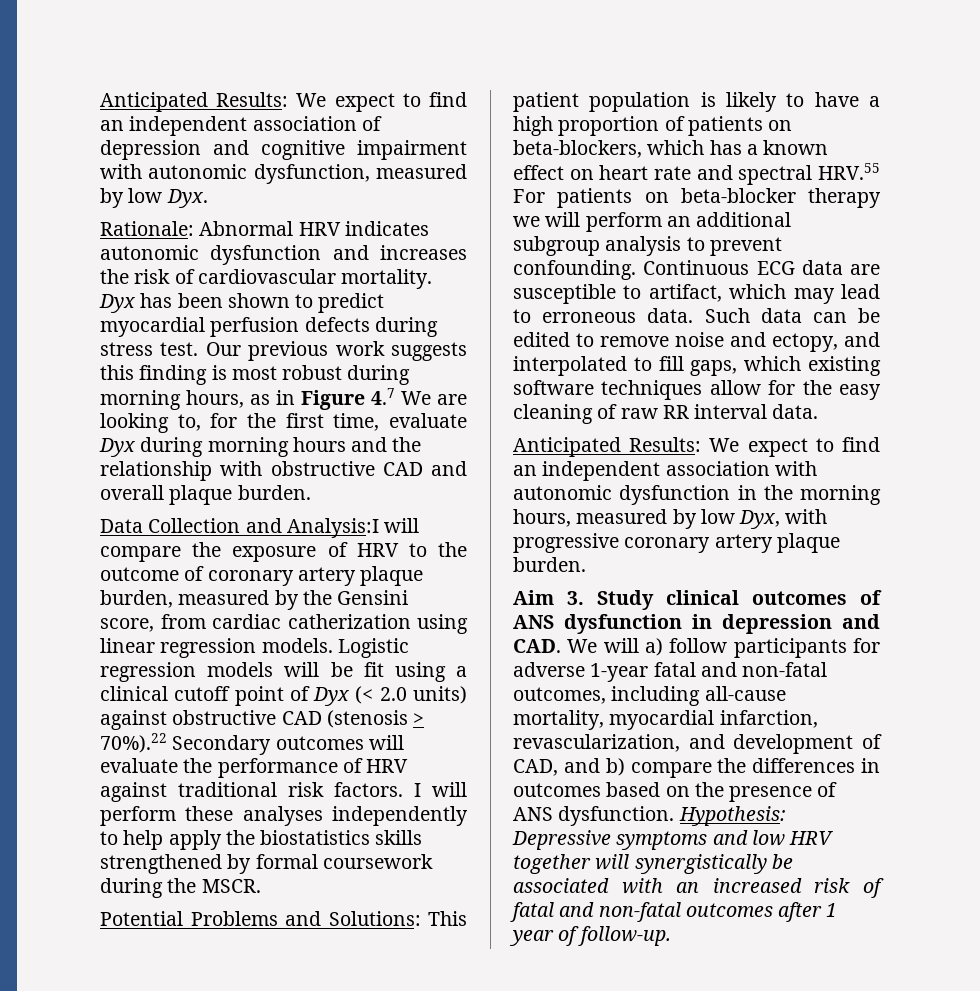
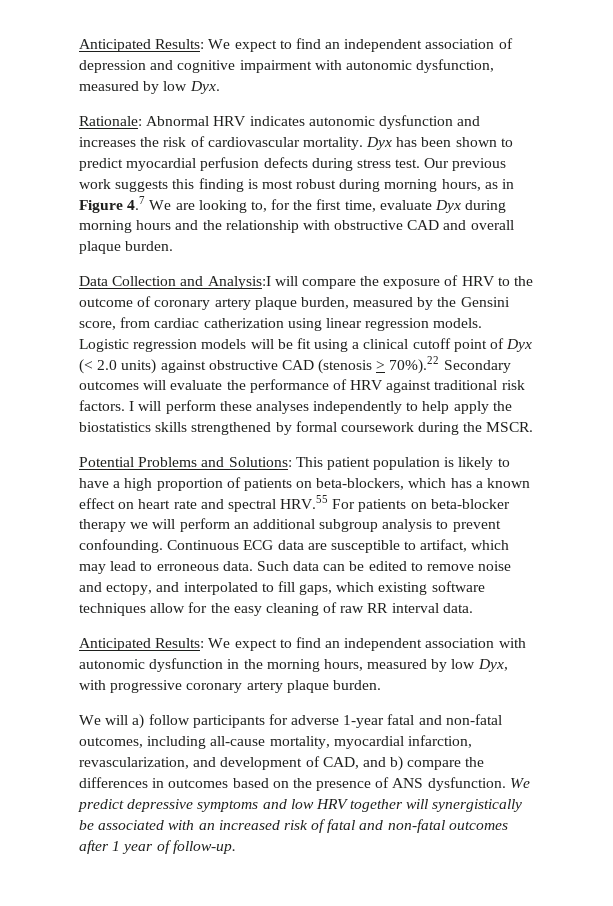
- Aim 3. Study clinical outcomes of ANS dysfunction in depression and CAD. We will a) follow participants for adverse 1-year fatal and non-fatal outcomes, including all-cause mortality, myocardial infarction, revascularization, and development of CAD, and b) compare the differences in outcomes based on the presence of ANS dysfunction.
+ We will a) follow participants for adverse 1-year fatal and non-fatal outcomes, including all-cause mortality, myocardial infarction, revascularization, and development of CAD, and b) compare the differences in outcomes based on the presence of ANS dysfunction.
- Hypothesis: Depressive symptoms and low HRV together will synergistically be associated with an increased risk of fatal and non-fatal outcomes after 1 year of follow-up.
+ We predict depressive symptoms and low HRV together will synergistically be associated with an increased risk of fatal and non-fatal outcomes after 1 year of follow-up.

